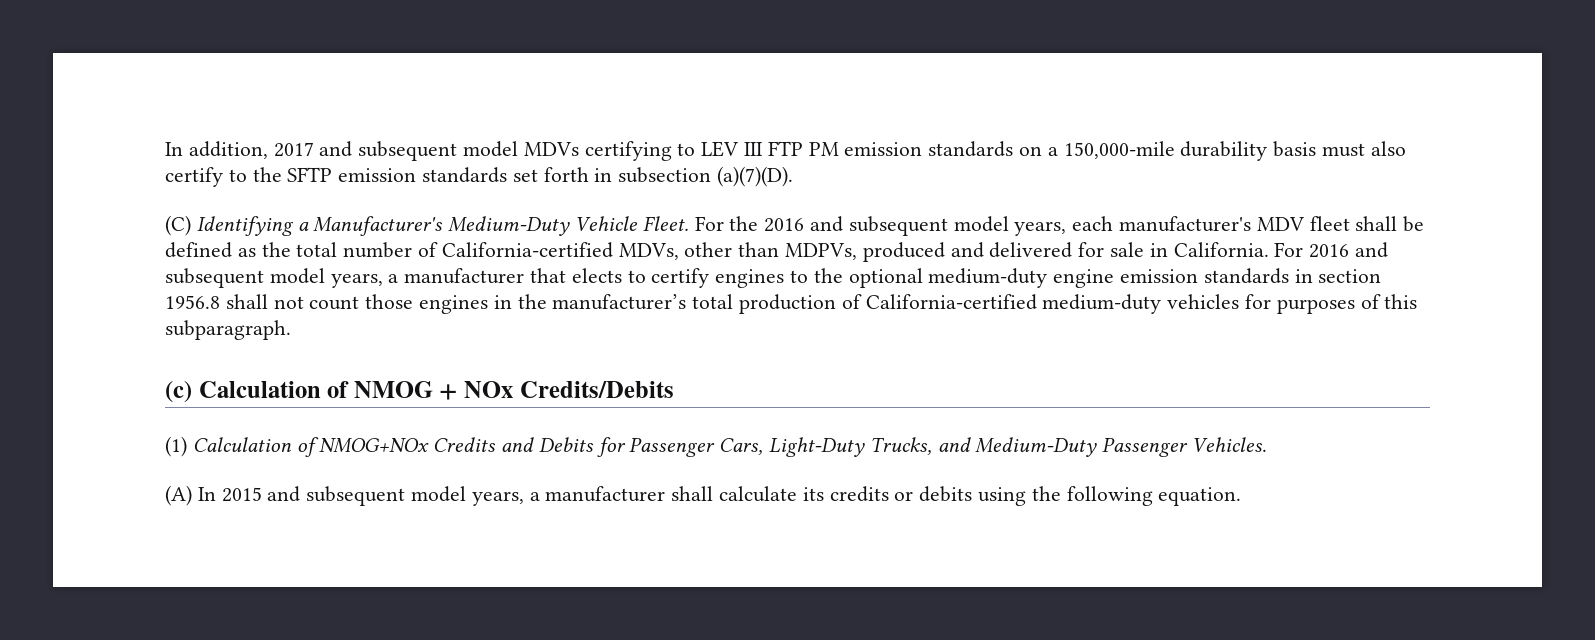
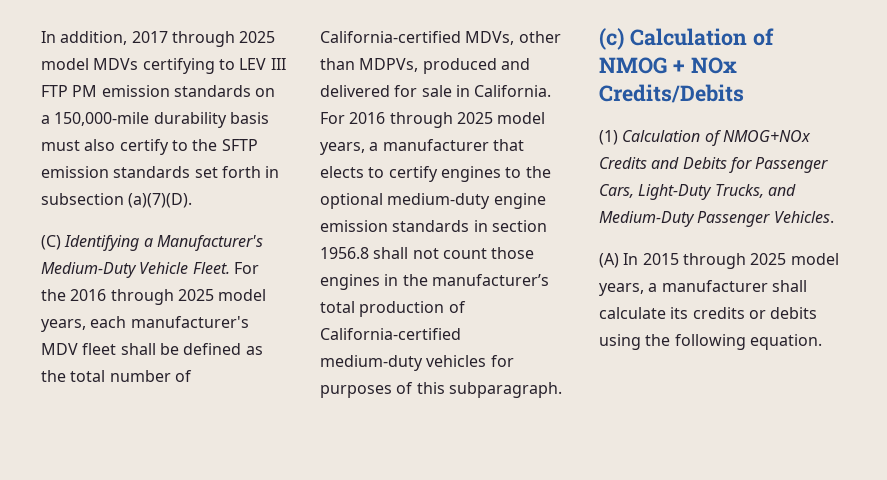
- In addition, 2017 and subsequent model MDVs certifying to LEV III FTP PM emission standards on a 150,000-mile durability basis must also certify to the SFTP emission standards set forth in subsection (a)(7)(D).
+ In addition, 2017 through 2025 model MDVs certifying to LEV III FTP PM emission standards on a 150,000-mile durability basis must also certify to the SFTP emission standards set forth in subsection (a)(7)(D).
- For the 2016 and subsequent model years, each manufacturer's MDV fleet shall be defined as the total number of California-certified MDVs, other than MDPVs, produced and delivered for sale in California.
+ For the 2016 through 2025 model years, each manufacturer's MDV fleet shall be defined as the total number of California-certified MDVs, other than MDPVs, produced and delivered for sale in California.
- For 2016 and subsequent model years, a manufacturer that elects to certify engines to the optional medium-duty engine emission standards in section 1956.8 shall not count those engines in the manufacturer’s total production of California-certified medium-duty vehicles for purposes of this subparagraph.
+ For 2016 through 2025 model years, a manufacturer that elects to certify engines to the optional medium-duty engine emission standards in section 1956.8 shall not count those engines in the manufacturer’s total production of California-certified medium-duty vehicles for purposes of this subparagraph.
- (A) In 2015 and subsequent model years, a manufacturer shall calculate its credits or debits using the following equation.
+ (A) In 2015 through 2025 model years, a manufacturer shall calculate its credits or debits using the following equation.

